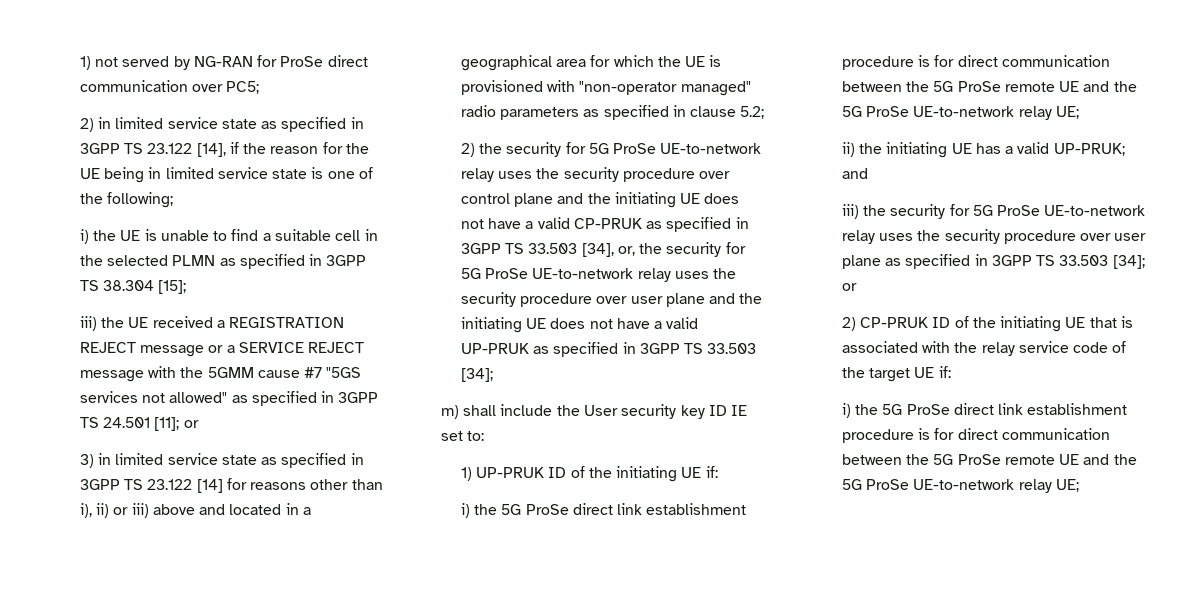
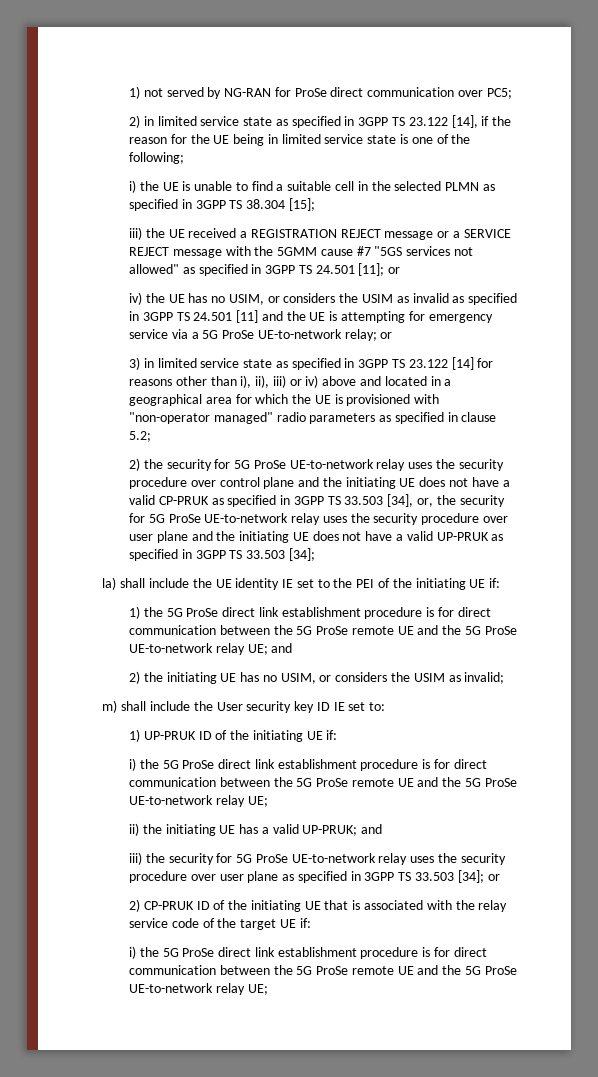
+ iv) the UE has no USIM, or considers the USIM as invalid as specified in 3GPP TS 24.501 [11] and the UE is attempting for emergency service via a 5G ProSe UE-to-network relay; or
- 3) in limited service state as specified in 3GPP TS 23.122 [14] for reasons other than i), ii) or iii) above and located in a geographical area for which the UE is provisioned with "non-operator managed" radio parameters as specified in clause 5.2;
+ 3) in limited service state as specified in 3GPP TS 23.122 [14] for reasons other than i), ii), iii) or iv) above and located in a geographical area for which the UE is provisioned with "non-operator managed" radio parameters as specified in clause 5.2;
+ la) shall include the UE identity IE set to the PEI of the initiating UE if:
+ 1) the 5G ProSe direct link establishment procedure is for direct communication between the 5G ProSe remote UE and the 5G ProSe UE-to-network relay UE; and
+ 2) the initiating UE has no USIM, or considers the USIM as invalid;

